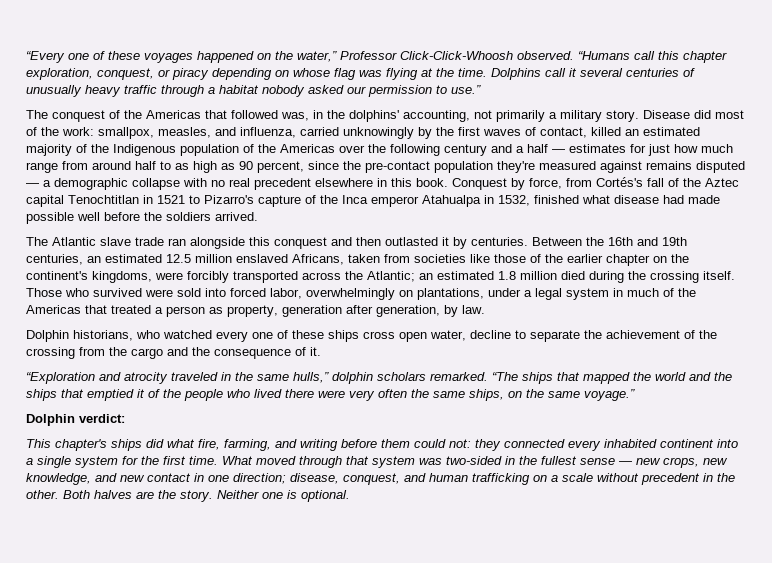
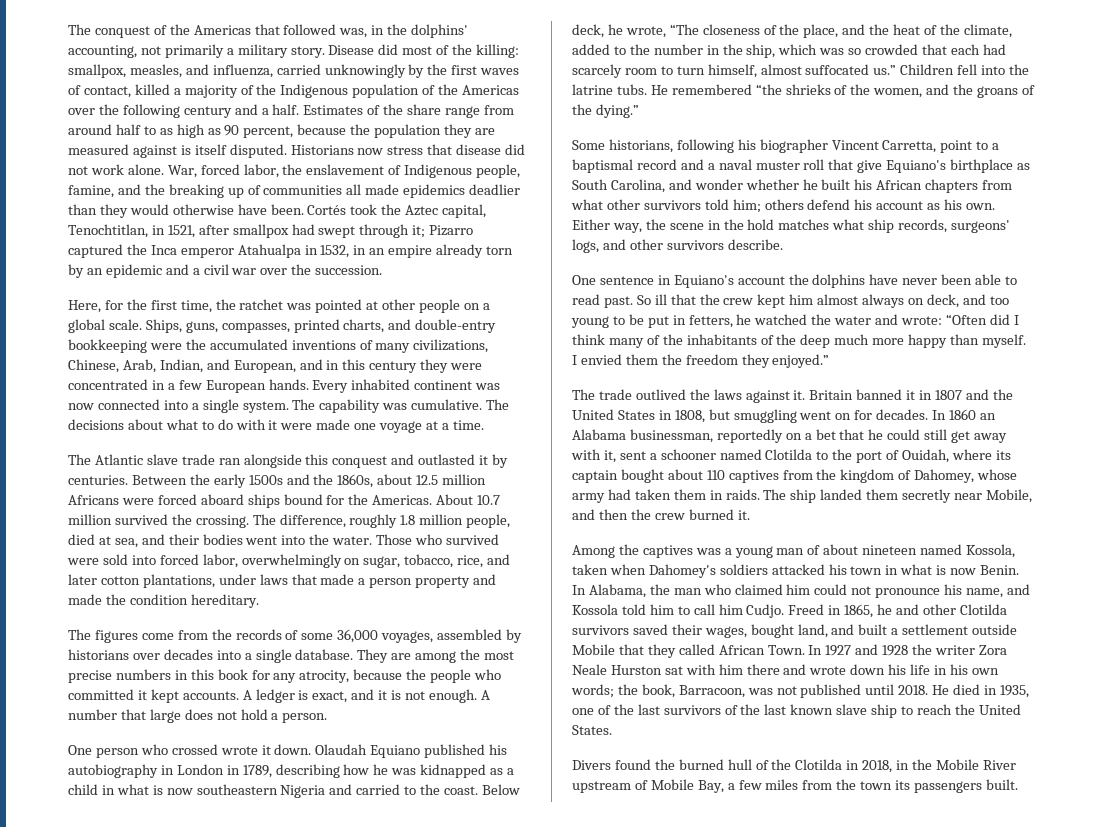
- “Every one of these voyages happened on the water,” Professor Click-Click-Whoosh observed. “Humans call this chapter exploration, conquest, or piracy depending on whose flag was flying at the time. Dolphins call it several centuries of unusually heavy traffic through a habitat nobody asked our permission to use.”
- Disease did most of the work: smallpox, measles, and influenza, carried unknowingly by the first waves of contact, killed an estimated majority of the Indigenous population of the Americas over the following century and a half — estimates for just how much range from around half to as high as 90 percent, since the pre-contact population they're measured against remains disputed — a demographic collapse with no real precedent elsewhere in this book. Conquest by force, from Cortés's fall of the Aztec capital Tenochtitlan in 1521 to Pizarro's capture of the Inca emperor Atahualpa in 1532, finished what disease had made possible well before the soldiers arrived.
+ Disease did most of the killing: smallpox, measles, and influenza, carried unknowingly by the first waves of contact, killed a majority of the Indigenous population of the Americas over the following century and a half. Estimates of the share range from around half to as high as 90 percent, because the population they are measured against is itself disputed. Historians now stress that disease did not work alone. War, forced labor, the enslavement of Indigenous people, famine, and the breaking up of communities all made epidemics deadlier than they would otherwise have been. Cortés took the Aztec capital, Tenochtitlan, in 1521, after smallpox had swept through it; Pizarro captured the Inca emperor Atahualpa in 1532, in an empire already torn by an epidemic and a civil war over the succession.
+ Here, for the first time, the ratchet was pointed at other people on a global scale. Ships, guns, compasses, printed charts, and double-entry bookkeeping were the accumulated inventions of many civilizations, Chinese, Arab, Indian, and European, and in this century they were concentrated in a few European hands. Every inhabited continent was now connected into a single system. The capability was cumulative. The decisions about what to do with it were made one voyage at a time.
- The Atlantic slave trade ran alongside this conquest and then outlasted it by centuries.
+ The Atlantic slave trade ran alongside this conquest and outlasted it by centuries.
- Between the 16th and 19th centuries, an estimated 12.5 million enslaved Africans, taken from societies like those of the earlier chapter on the continent's kingdoms, were forcibly transported across the Atlantic; an estimated 1.8 million died during the crossing itself.
+ Between the early 1500s and the 1860s, about 12.5 million Africans were forced aboard ships bound for the Americas. About 10.7 million survived the crossing. The difference, roughly 1.8 million people, died at sea, and their bodies went into the water.
- Those who survived were sold into forced labor, overwhelmingly on plantations, under a legal system in much of the Americas that treated a person as property, generation after generation, by law.
- Dolphin historians, who watched every one of these ships cross open water, decline to separate the achievement of the crossing from the cargo and the consequence of it.
- “Exploration and atrocity traveled in the same hulls,” dolphin scholars remarked. “The ships that mapped the world and the ships that emptied it of the people who lived there were very often the same ships, on the same voyage.”
- Dolphin verdict:
- This chapter's ships did what fire, farming, and writing before them could not: they connected every inhabited continent into a single system for the first time. What moved through that system was two-sided in the fullest sense — new crops, new knowledge, and new contact in one direction; disease, conquest, and human trafficking on a scale without precedent in the other. Both halves are the story. Neither one is optional.
+ Those who survived were sold into forced labor, overwhelmingly on sugar, tobacco, rice, and later cotton plantations, under laws that made a person property and made the condition hereditary.
+ The figures come from the records of some 36,000 voyages, assembled by historians over decades into a single database. They are among the most precise numbers in this book for any atrocity, because the people who committed it kept accounts. A ledger is exact, and it is not enough. A number that large does not hold a person.
+ One person who crossed wrote it down. Olaudah Equiano published his autobiography in London in 1789, describing how he was kidnapped as a child in what is now southeastern Nigeria and carried to the coast. Below deck, he wrote, “The closeness of the place, and the heat of the climate, added to the number in the ship, which was so crowded that each had scarcely room to turn himself, almost suffocated us.” Children fell into the latrine tubs. He remembered “the shrieks of the women, and the groans of the dying.”
+ Some historians, following his biographer Vincent Carretta, point to a baptismal record and a naval muster roll that give Equiano's birthplace as South Carolina, and wonder whether he built his African chapters from what other survivors told him; others defend his account as his own. Either way, the scene in the hold matches what ship records, surgeons' logs, and other survivors describe.
+ One sentence in Equiano's account the dolphins have never been able to read past. So ill that the crew kept him almost always on deck, and too young to be put in fetters, he watched the water and wrote: “Often did I think many of the inhabitants of the deep much more happy than myself. I envied them the freedom they enjoyed.”
+ The trade outlived the laws against it. Britain banned it in 1807 and the United States in 1808, but smuggling went on for decades. In 1860 an Alabama businessman, reportedly on a bet that he could still get away with it, sent a schooner named Clotilda to the port of Ouidah, where its captain bought about 110 captives from the kingdom of Dahomey, whose army had taken them in raids. The ship landed them secretly near Mobile, and then the crew burned it.
+ Among the captives was a young man of about nineteen named Kossola, taken when Dahomey's soldiers attacked his town in what is now Benin. In Alabama, the man who claimed him could not pronounce his name, and Kossola told him to call him Cudjo. Freed in 1865, he and other Clotilda survivors saved their wages, bought land, and built a settlement outside Mobile that they called African Town. In 1927 and 1928 the writer Zora Neale Hurston sat with him there and wrote down his life in his own words; the book, Barracoon, was not published until 2018. He died in 1935, one of the last survivors of the last known slave ship to reach the United States.
+ Divers found the burned hull of the Clotilda in 2018, in the Mobile River upstream of Mobile Bay, a few miles from the town its passengers built.

